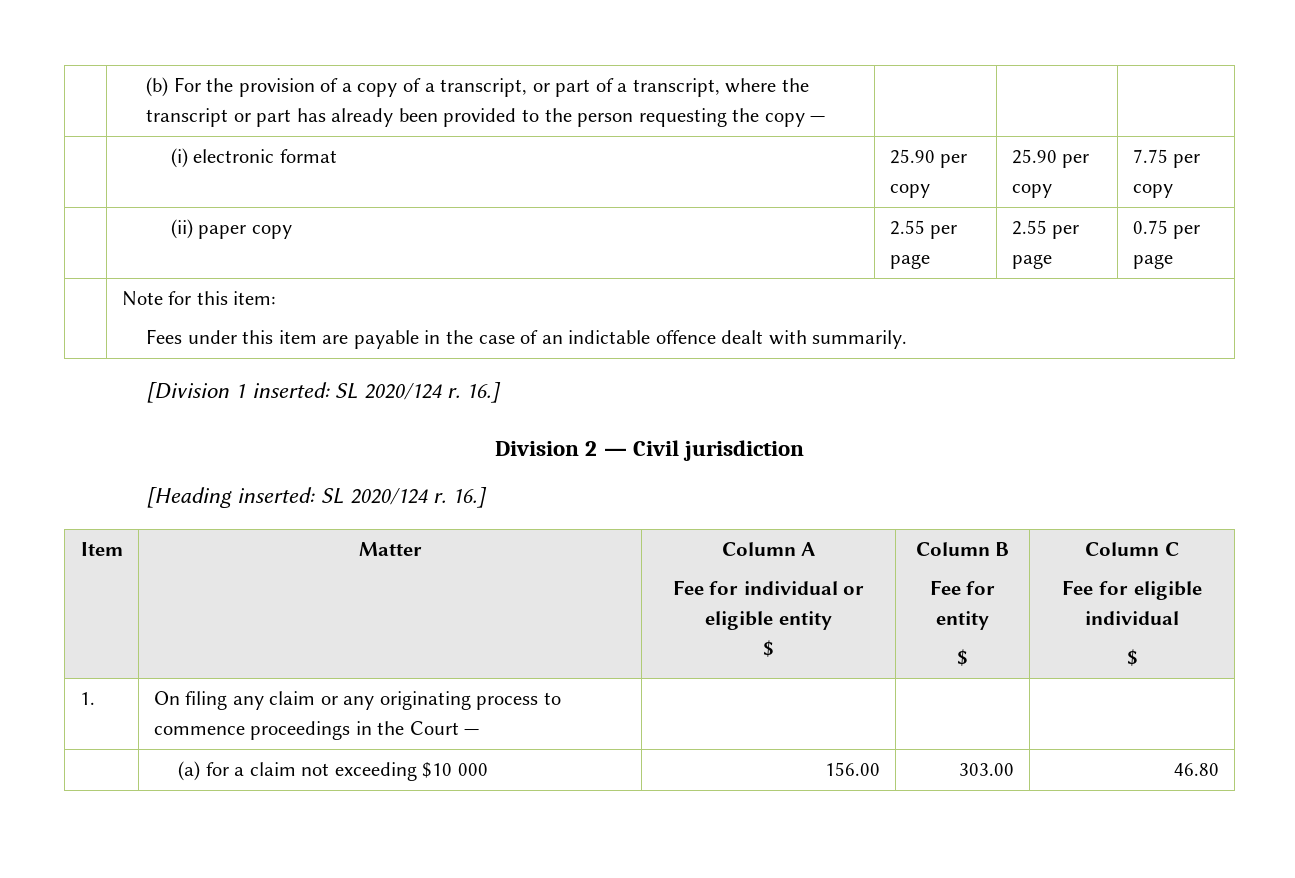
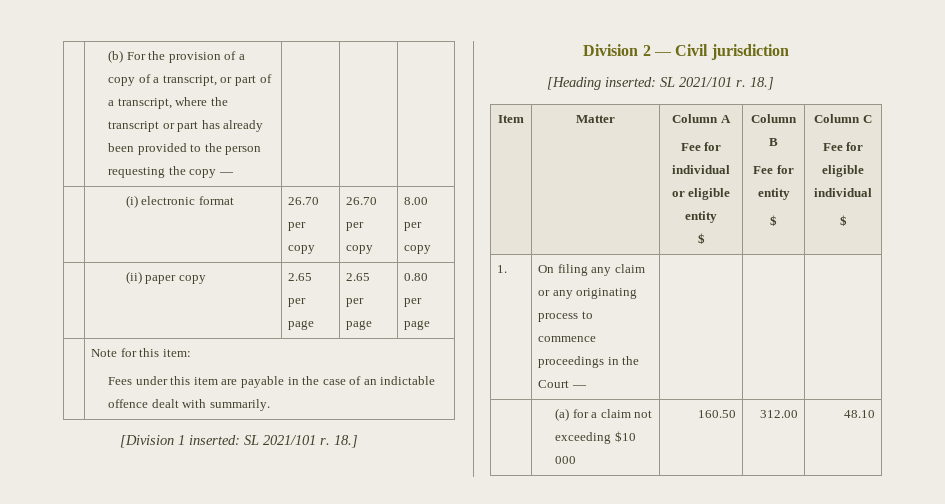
- | (i) electronic format | 25.90 per copy | 25.90 per copy | 7.75 per copy
+ | (i) electronic format | 26.70 per copy | 26.70 per copy | 8.00 per copy
- | (ii) paper copy | 2.55 per page | 2.55 per page | 0.75 per page
+ | (ii) paper copy | 2.65 per page | 2.65 per page | 0.80 per page
- [Division 1 inserted: SL 2020/124 r. 16.]
+ [Division 1 inserted: SL 2021/101 r. 18.]
- [Heading inserted: SL 2020/124 r. 16.]
+ [Heading inserted: SL 2021/101 r. 18.]
- | (a) for a claim not exceeding $10 000 | 156.00 | 303.00 | 46.80
+ | (a) for a claim not exceeding $10 000 | 160.50 | 312.00 | 48.10

